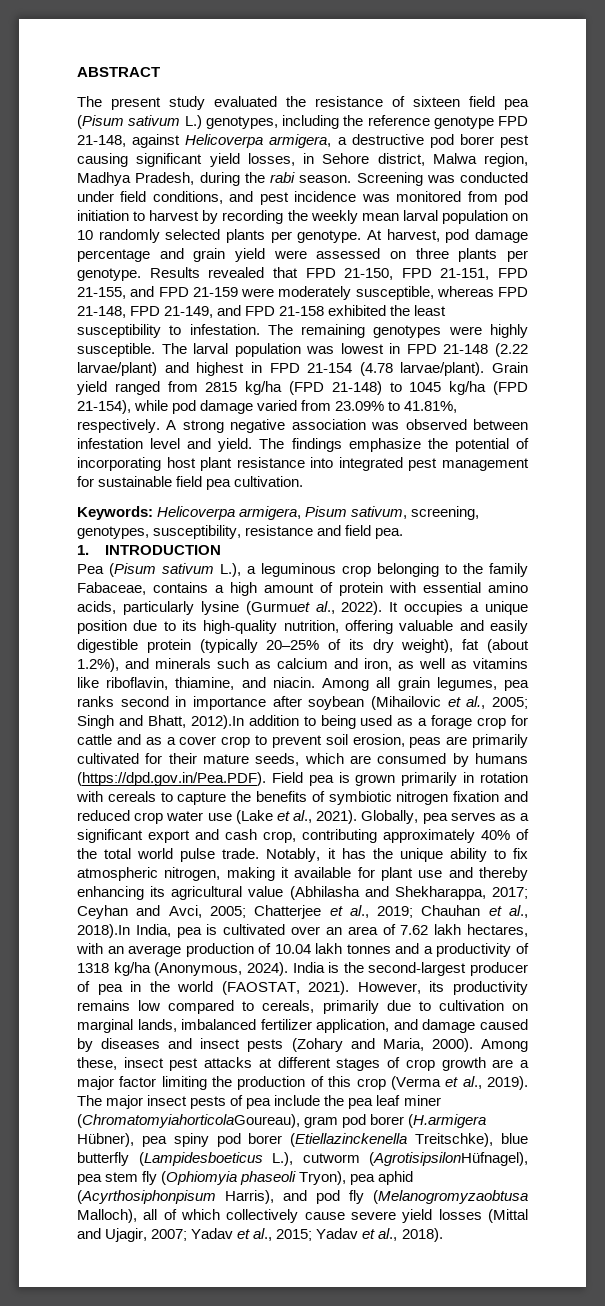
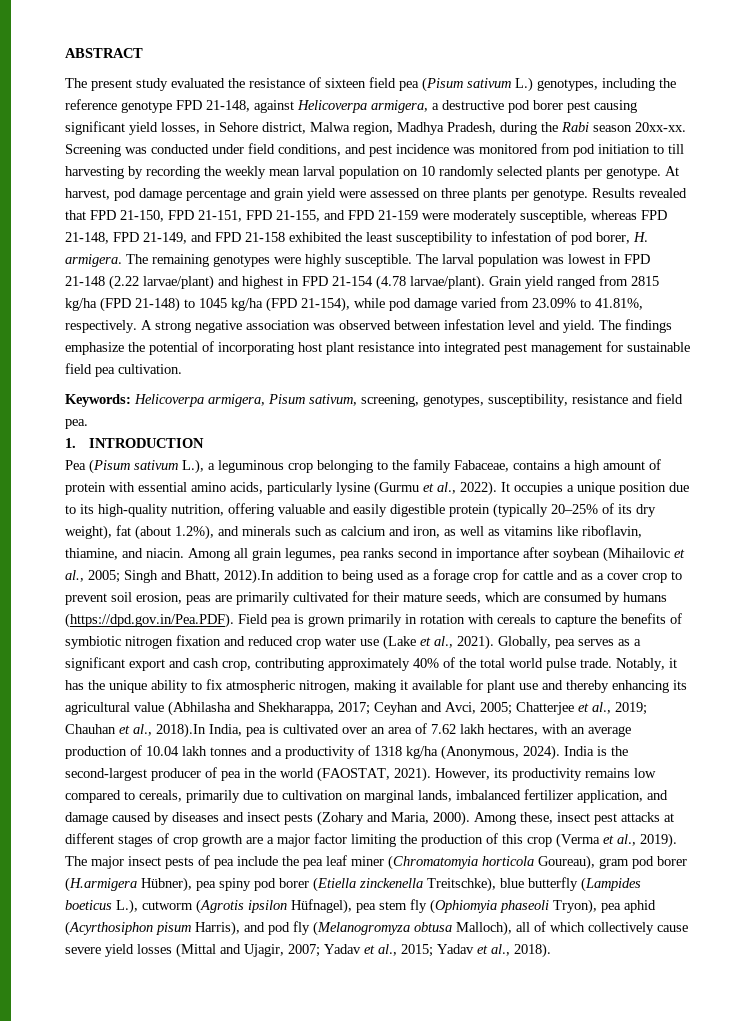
- The present study evaluated the resistance of sixteen field pea (Pisum sativum L.) genotypes, including the reference genotype FPD 21-148, against Helicoverpa armigera, a destructive pod borer pest causing significant yield losses, in Sehore district, Malwa region, Madhya Pradesh, during the rabi season.
+ The present study evaluated the resistance of sixteen field pea (Pisum sativum L.) genotypes, including the reference genotype FPD 21-148, against Helicoverpa armigera, a destructive pod borer pest causing significant yield losses, in Sehore district, Malwa region, Madhya Pradesh, during the Rabi season 20xx-xx.
- Screening was conducted under field conditions, and pest incidence was monitored from pod initiation to harvest by recording the weekly mean larval population on 10 randomly selected plants per genotype.
+ Screening was conducted under field conditions, and pest incidence was monitored from pod initiation to till harvesting by recording the weekly mean larval population on 10 randomly selected plants per genotype.
- Results revealed that FPD 21-150, FPD 21-151, FPD 21-155, and FPD 21-159 were moderately susceptible, whereas FPD 21-148, FPD 21-149, and FPD 21-158 exhibited the least susceptibility to infestation.
+ Results revealed that FPD 21-150, FPD 21-151, FPD 21-155, and FPD 21-159 were moderately susceptible, whereas FPD 21-148, FPD 21-149, and FPD 21-158 exhibited the least susceptibility to infestation of pod borer, H. armigera.
- Pea (Pisum sativum L.), a leguminous crop belonging to the family Fabaceae, contains a high amount of protein with essential amino acids, particularly lysine (Gurmuet al., 2022).
+ Pea (Pisum sativum L.), a leguminous crop belonging to the family Fabaceae, contains a high amount of protein with essential amino acids, particularly lysine (Gurmu et al., 2022).
- The major insect pests of pea include the pea leaf miner (ChromatomyiahorticolaGoureau), gram pod borer (H.armigera Hübner), pea spiny pod borer (Etiellazinckenella Treitschke), blue butterfly (Lampidesboeticus L.), cutworm (AgrotisipsilonHüfnagel), pea stem fly (Ophiomyia phaseoli Tryon), pea aphid (Acyrthosiphonpisum Harris), and pod fly (Melanogromyzaobtusa Malloch), all of which collectively cause severe yield losses (Mittal and Ujagir, 2007; Yadav et al., 2015; Yadav et al., 2018).
+ The major insect pests of pea include the pea leaf miner (Chromatomyia horticola Goureau), gram pod borer (H.armigera Hübner), pea spiny pod borer (Etiella zinckenella Treitschke), blue butterfly (Lampides boeticus L.), cutworm (Agrotis ipsilon Hüfnagel), pea stem fly (Ophiomyia phaseoli Tryon), pea aphid (Acyrthosiphon pisum Harris), and pod fly (Melanogromyza obtusa Malloch), all of which collectively cause severe yield losses (Mittal and Ujagir, 2007; Yadav et al., 2015; Yadav et al., 2018).

